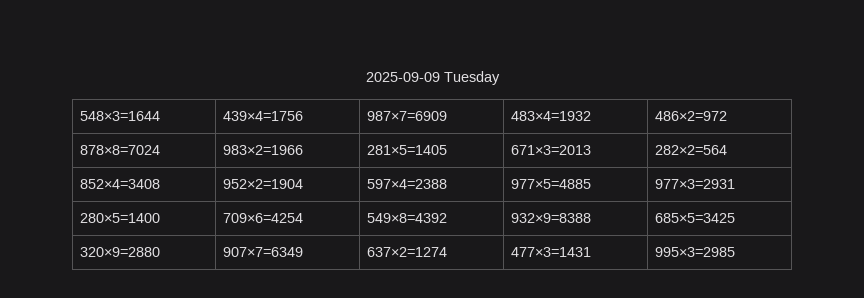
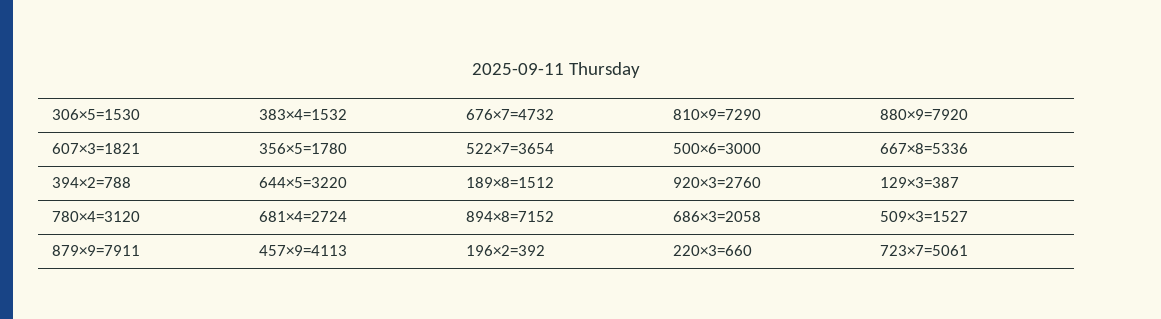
- 2025-09-09 Tuesday
- 548×3=1644 | 439×4=1756 | 987×7=6909 | 483×4=1932 | 486×2=972
- 878×8=7024 | 983×2=1966 | 281×5=1405 | 671×3=2013 | 282×2=564
- 852×4=3408 | 952×2=1904 | 597×4=2388 | 977×5=4885 | 977×3=2931
- 280×5=1400 | 709×6=4254 | 549×8=4392 | 932×9=8388 | 685×5=3425
- 320×9=2880 | 907×7=6349 | 637×2=1274 | 477×3=1431 | 995×3=2985
+ 2025-09-11 Thursday
+ 306×5=1530 | 383×4=1532 | 676×7=4732 | 810×9=7290 | 880×9=7920
+ 607×3=1821 | 356×5=1780 | 522×7=3654 | 500×6=3000 | 667×8=5336
+ 394×2=788 | 644×5=3220 | 189×8=1512 | 920×3=2760 | 129×3=387
+ 780×4=3120 | 681×4=2724 | 894×8=7152 | 686×3=2058 | 509×3=1527
+ 879×9=7911 | 457×9=4113 | 196×2=392 | 220×3=660 | 723×7=5061

